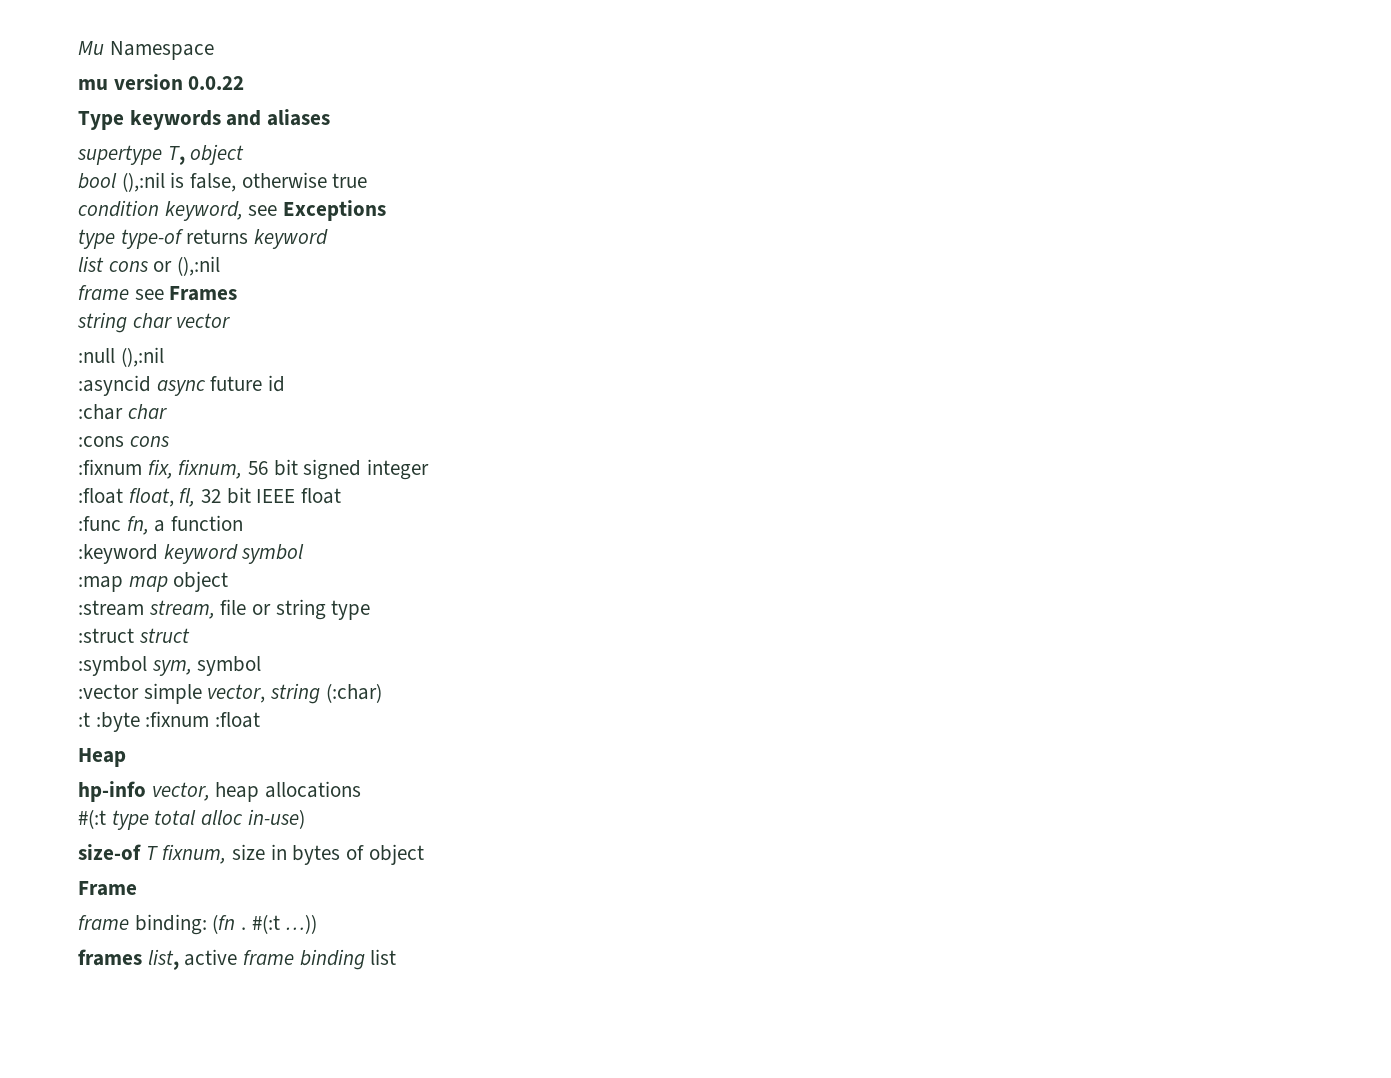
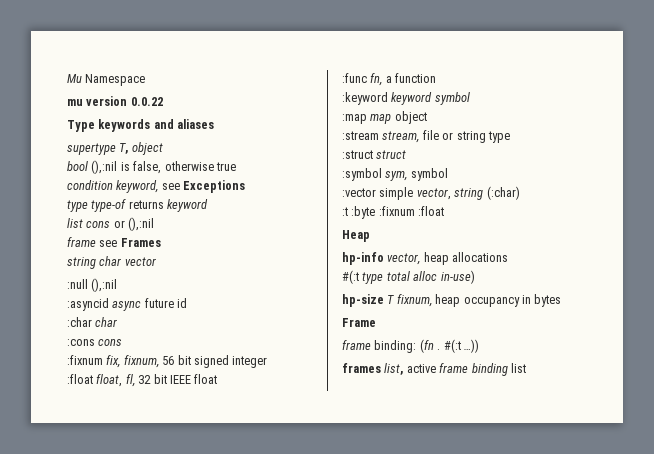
- size-of T fixnum, size in bytes of object
+ hp-size T fixnum, heap occupancy in bytes

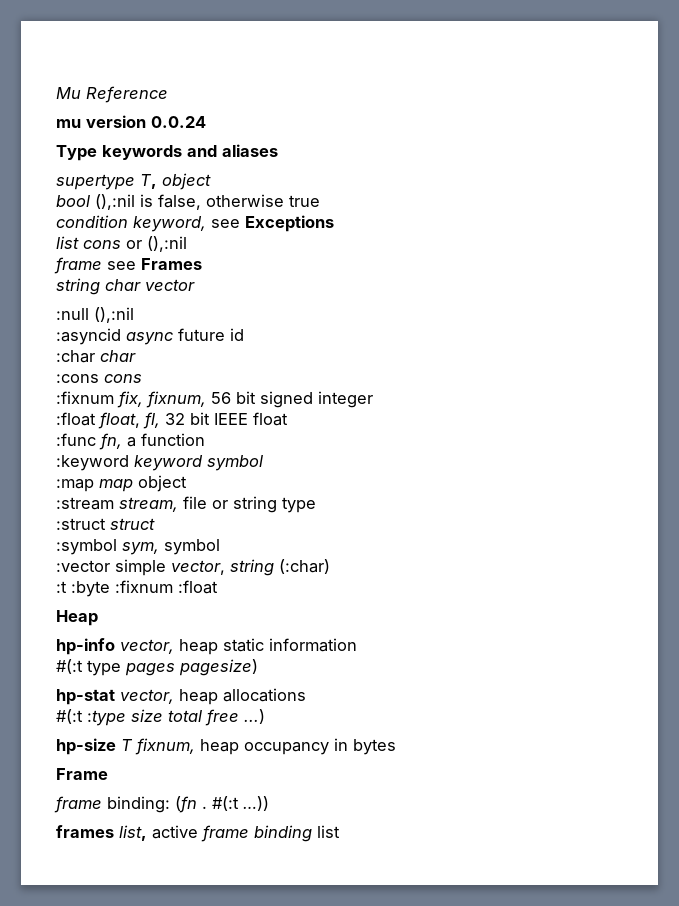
- Mu Namespace
+ Mu Reference
- mu version 0.0.22
+ mu version 0.0.24
- type type-of returns keyword
- hp-info vector, heap allocations
- #(:t type total alloc in-use)
+ hp-info vector, heap static information
+ #(:t type pages pagesize)
+ hp-stat vector, heap allocations
+ #(:t :type size total free ...)

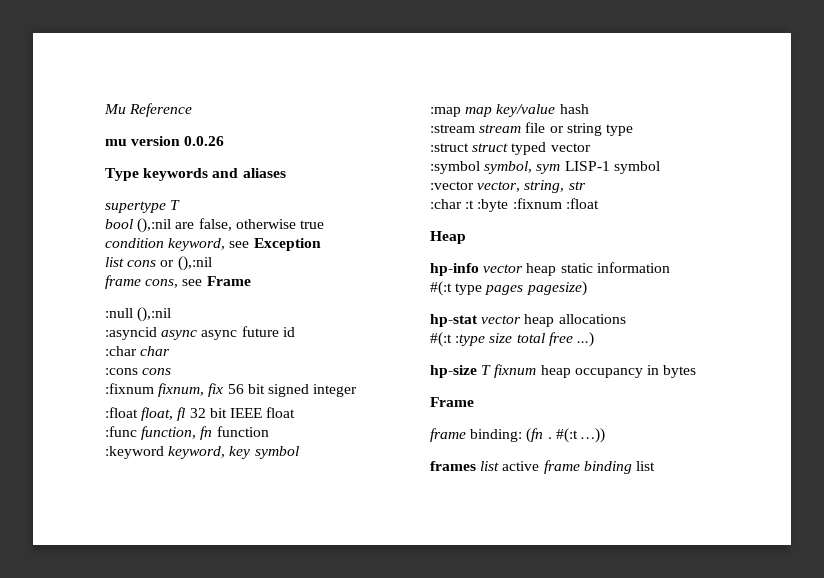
- mu version 0.0.24
+ mu version 0.0.26
- supertype T, object
+ supertype T
- bool (),:nil is false, otherwise true
+ bool (),:nil are false, otherwise true
- condition keyword, see Exceptions
+ condition keyword, see Exception
- frame see Frames
- string char vector
+ frame cons, see Frame
- :asyncid async future id
+ :asyncid async async future id
- :fixnum fix, fixnum, 56 bit signed integer
+ :fixnum fixnum, fix 56 bit signed integer
- :float float, fl, 32 bit IEEE float
+ :float float, fl 32 bit IEEE float
- :func fn, a function
+ :func function, fn function
- :keyword keyword symbol
+ :keyword keyword, key symbol
- :map map object
+ :map map key/value hash
- :stream stream, file or string type
+ :stream stream file or string type
- :struct struct
+ :struct struct typed vector
- :symbol sym, symbol
+ :symbol symbol, sym LISP-1 symbol
- :vector simple vector, string (:char)
- :t :byte :fixnum :float
+ :vector vector, string, str
+ :char :t :byte :fixnum :float
- hp-info vector, heap static information
+ hp-info vector heap static information
- hp-stat vector, heap allocations
+ hp-stat vector heap allocations
- hp-size T fixnum, heap occupancy in bytes
+ hp-size T fixnum heap occupancy in bytes
- frames list, active frame binding list
+ frames list active frame binding list

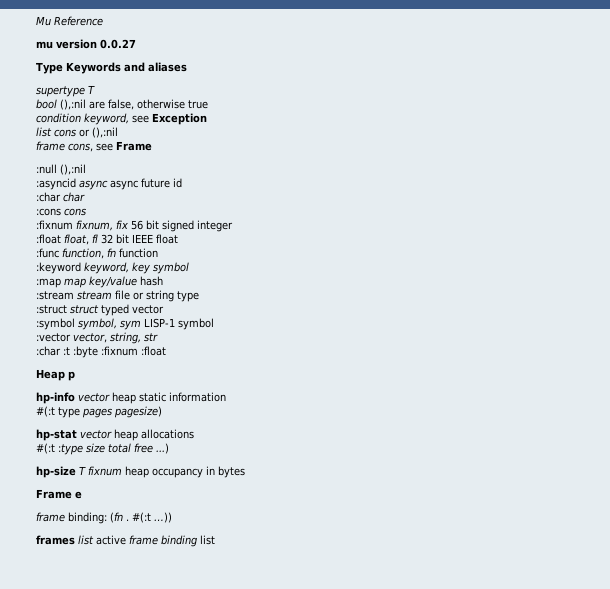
- mu version 0.0.26
+ mu version 0.0.27
- Type keywords and aliases
+ Type Keywords and aliases
- Heap
+ Heap p
  hp-size T fixnum heap occupancy in bytes
- Frame
+ Frame e

